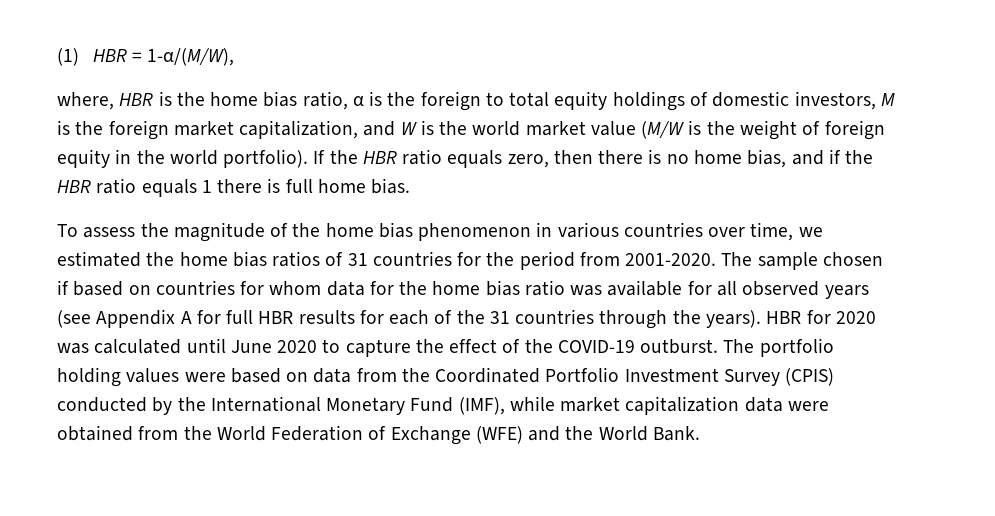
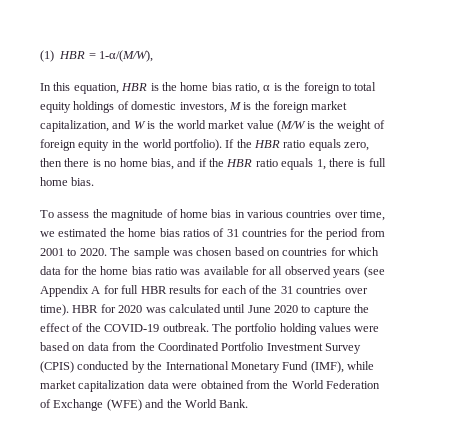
- where, HBR is the home bias ratio, α is the foreign to total equity holdings of domestic investors, M is the foreign market capitalization, and W is the world market value (M/W is the weight of foreign equity in the world portfolio).
+ In this equation, HBR is the home bias ratio, α is the foreign to total equity holdings of domestic investors, M is the foreign market capitalization, and W is the world market value (M/W is the weight of foreign equity in the world portfolio).
- If the HBR ratio equals zero, then there is no home bias, and if the HBR ratio equals 1 there is full home bias.
+ If the HBR ratio equals zero, then there is no home bias, and if the HBR ratio equals 1, there is full home bias.
- To assess the magnitude of the home bias phenomenon in various countries over time, we estimated the home bias ratios of 31 countries for the period from 2001-2020. The sample chosen if based on countries for whom data for the home bias ratio was available for all observed years (see Appendix A for full HBR results for each of the 31 countries through the years).
+ To assess the magnitude of home bias in various countries over time, we estimated the home bias ratios of 31 countries for the period from 2001 to 2020. The sample was chosen based on countries for which data for the home bias ratio was available for all observed years (see Appendix A for full HBR results for each of the 31 countries over time).
- HBR for 2020 was calculated until June 2020 to capture the effect of the COVID-19 outburst.
+ HBR for 2020 was calculated until June 2020 to capture the effect of the COVID-19 outbreak.

